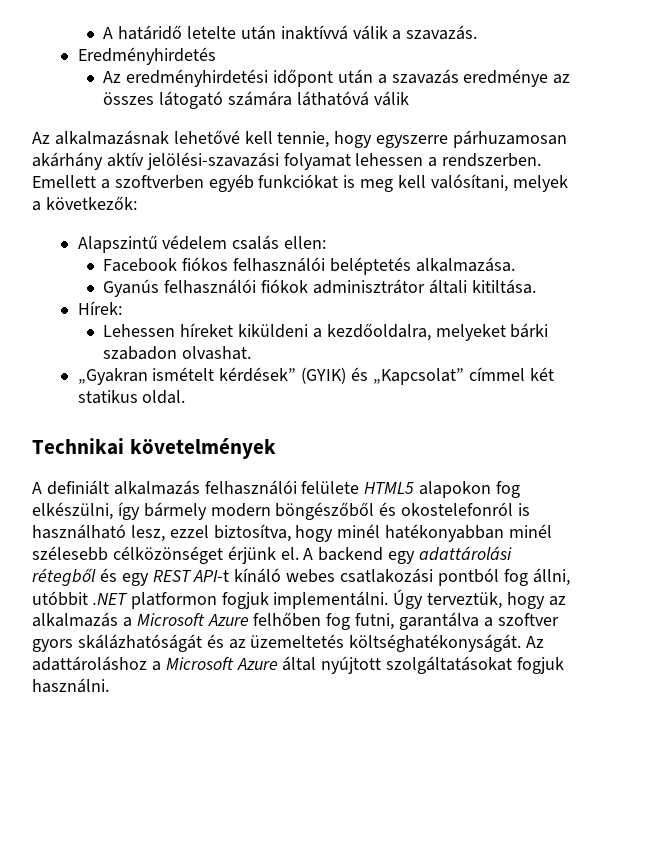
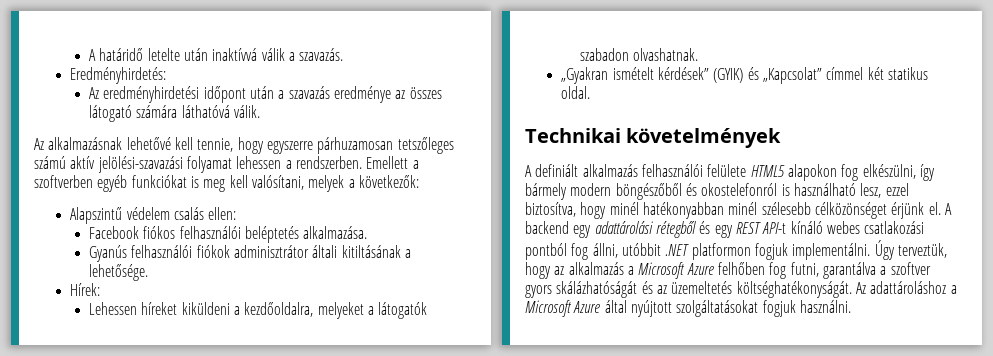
- Eredményhirdetés
+ Eredményhirdetés:
- Az eredményhirdetési időpont után a szavazás eredménye az összes látogató számára láthatóvá válik
+ Az eredményhirdetési időpont után a szavazás eredménye az összes látogató számára láthatóvá válik.
- Az alkalmazásnak lehetővé kell tennie, hogy egyszerre párhuzamosan akárhány aktív jelölési-szavazási folyamat lehessen a rendszerben.
+ Az alkalmazásnak lehetővé kell tennie, hogy egyszerre párhuzamosan tetszőleges számú aktív jelölési-szavazási folyamat lehessen a rendszerben.
- Gyanús felhasználói fiókok adminisztrátor általi kitiltása.
+ Gyanús felhasználói fiókok adminisztrátor általi kitiltásának a lehetősége.
- Lehessen híreket kiküldeni a kezdőoldalra, melyeket bárki szabadon olvashat.
+ Lehessen híreket kiküldeni a kezdőoldalra, melyeket a látogatók szabadon olvashatnak.

